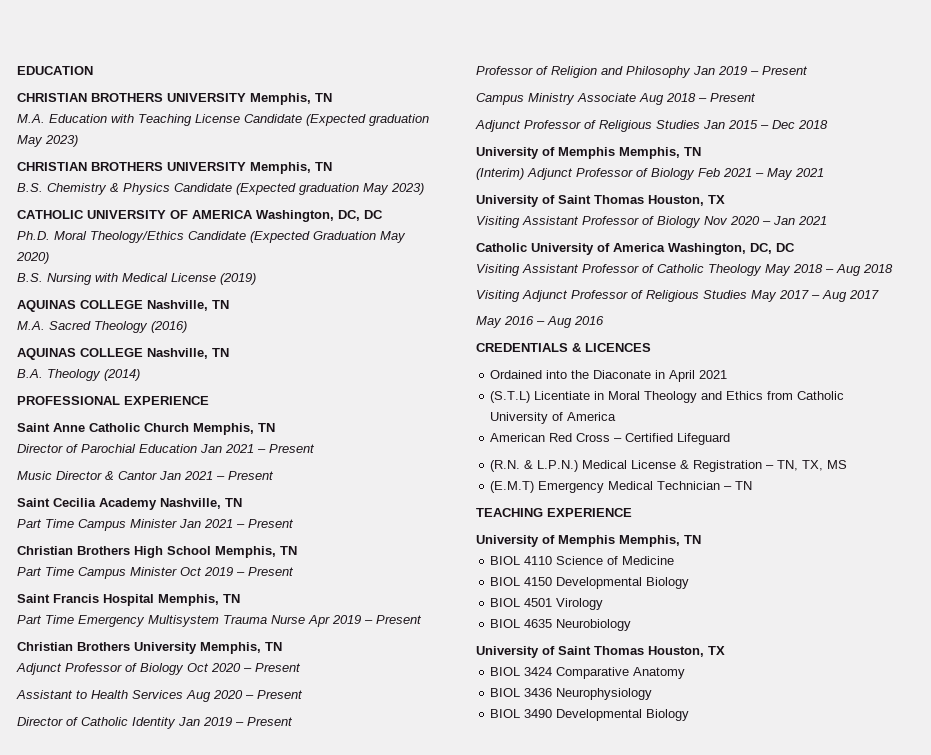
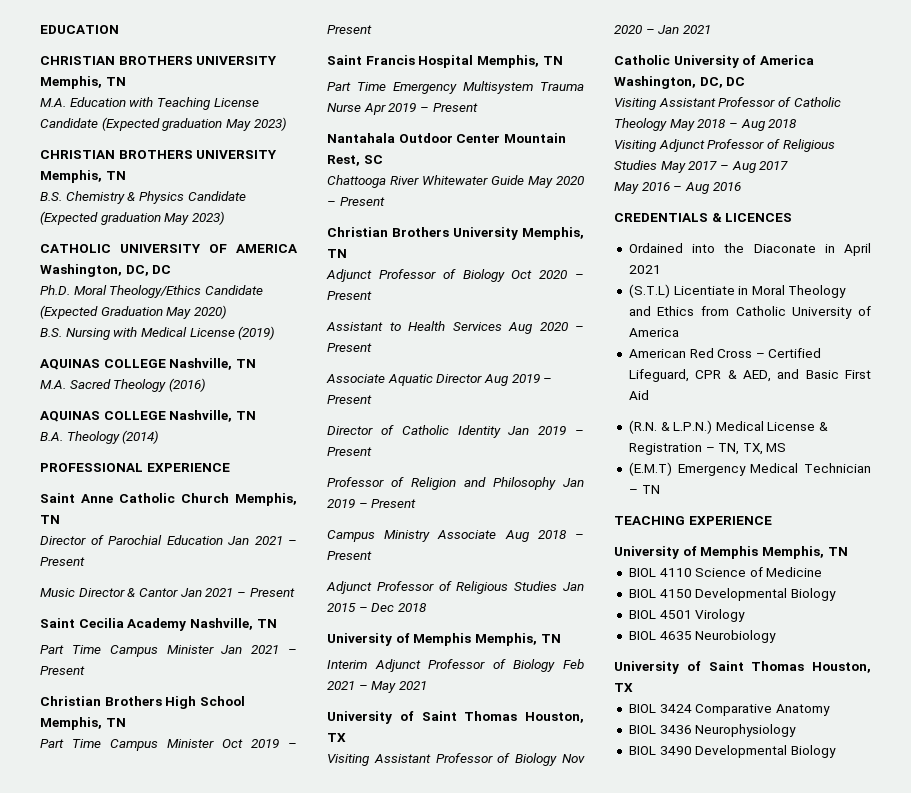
+ Nantahala Outdoor Center Mountain Rest, SC
+ Chattooga River Whitewater Guide May 2020 – Present
+ Associate Aquatic Director Aug 2019 – Present
- (Interim) Adjunct Professor of Biology Feb 2021 – May 2021
+ Interim Adjunct Professor of Biology Feb 2021 – May 2021
- American Red Cross – Certified Lifeguard
+ American Red Cross – Certified Lifeguard, CPR & AED, and Basic First Aid

